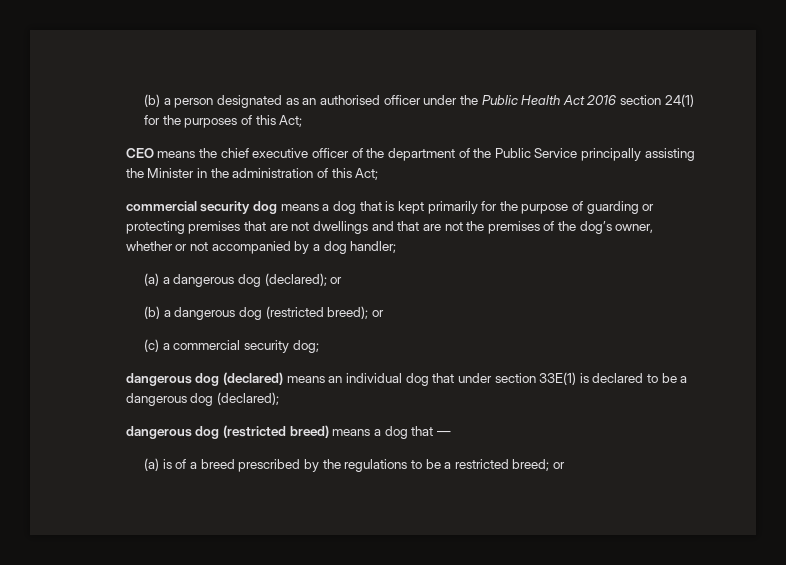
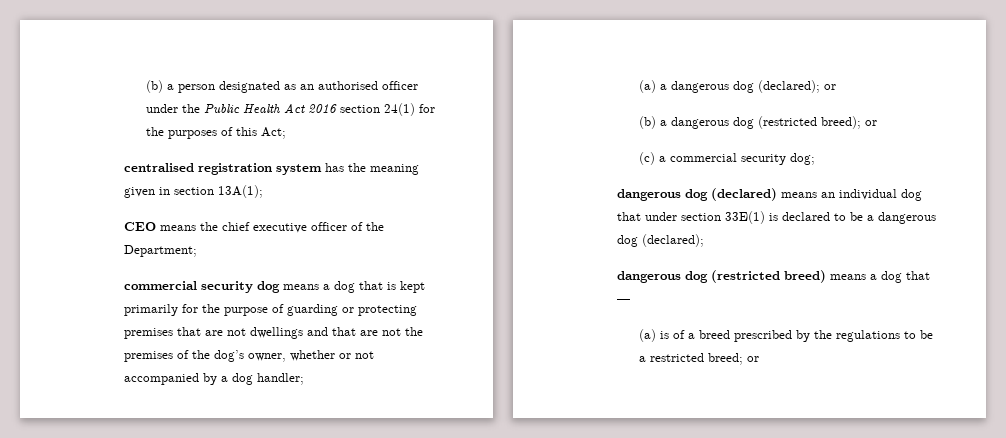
+ centralised registration system has the meaning given in section 13A(1);
- CEO means the chief executive officer of the department of the Public Service principally assisting the Minister in the administration of this Act;
+ CEO means the chief executive officer of the Department;

